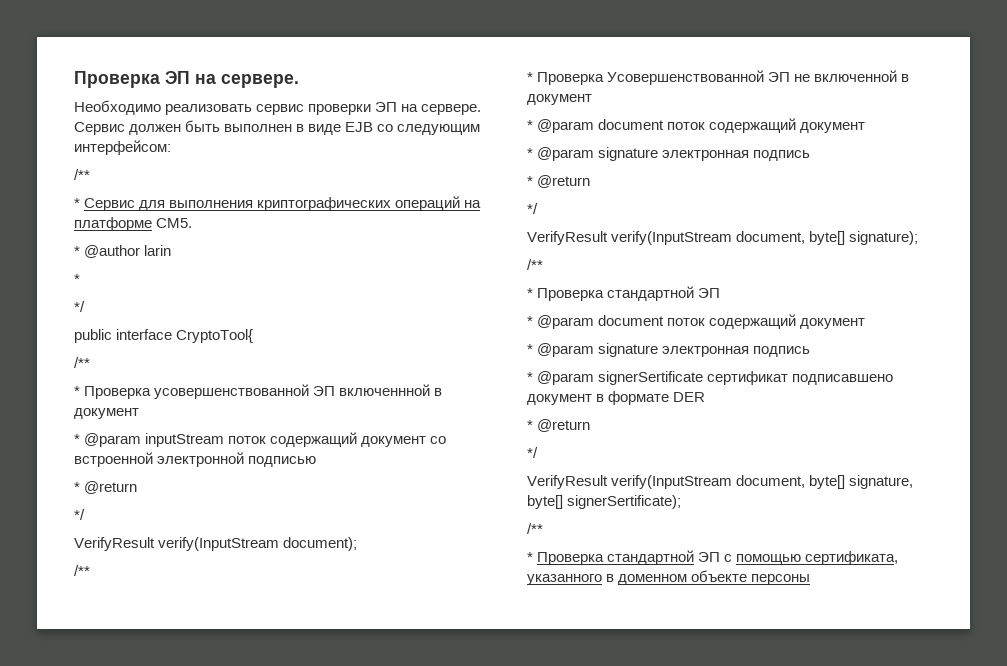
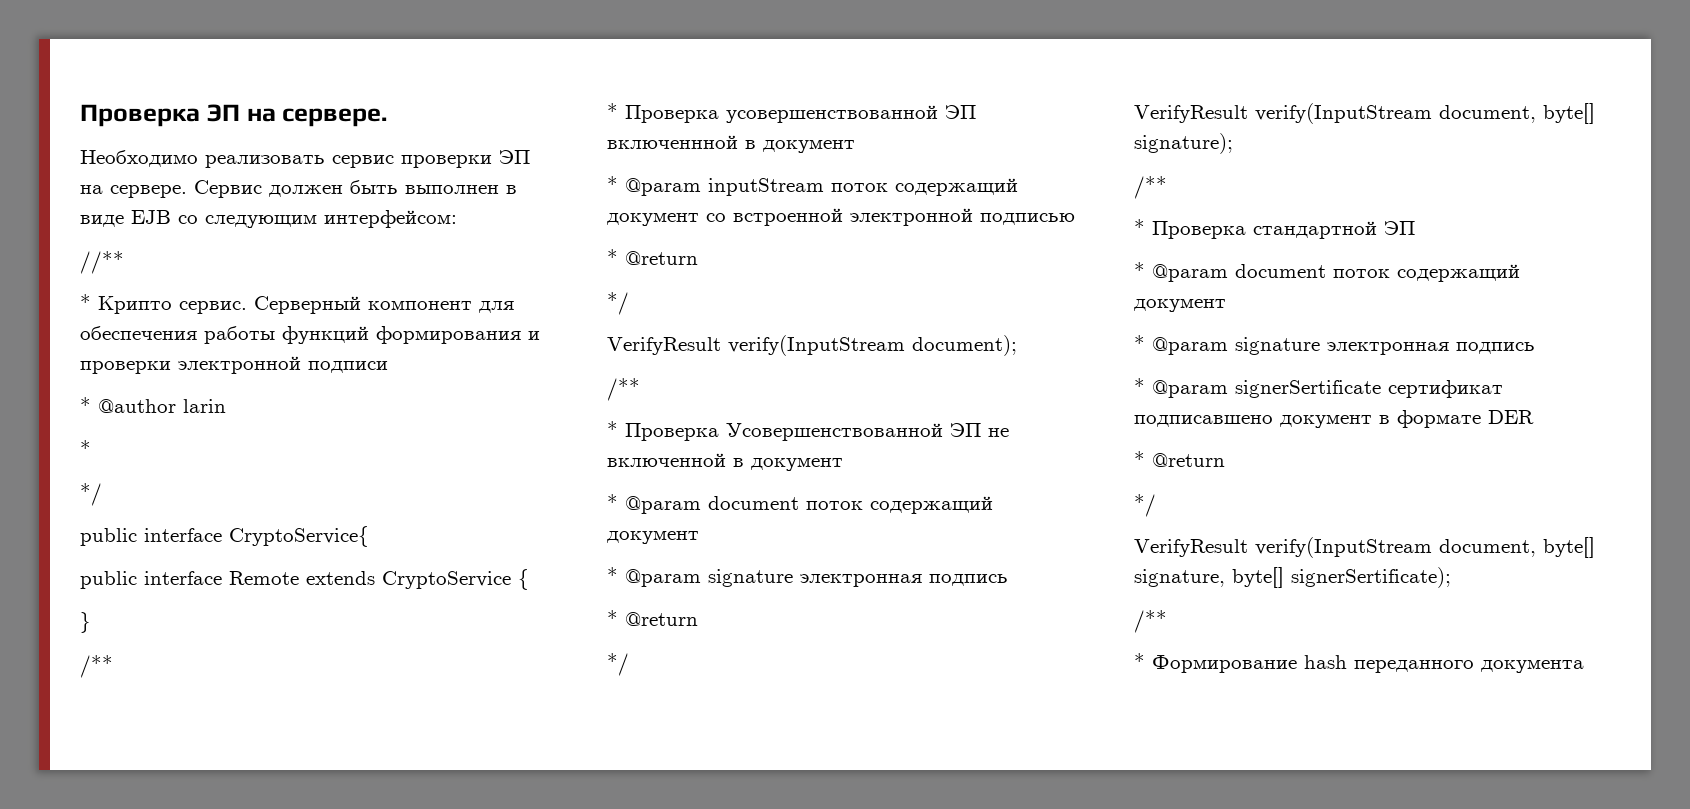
  Сервис должен быть выполнен в виде EJB со следующим интерфейсом:
- /**
- * Сервис для выполнения криптографических операций на платформе CM5.
+ //**
+ * Крипто сервис. Серверный компонент для обеспечения работы функций формирования и проверки электронной подписи
- public interface CryptoTool{
+ public interface CryptoService{
+ public interface Remote extends CryptoService {
+ }
- * Проверка стандартной ЭП с помощью сертификата, указанного в доменном объекте персоны
+ * Формирование hash переданного документа

